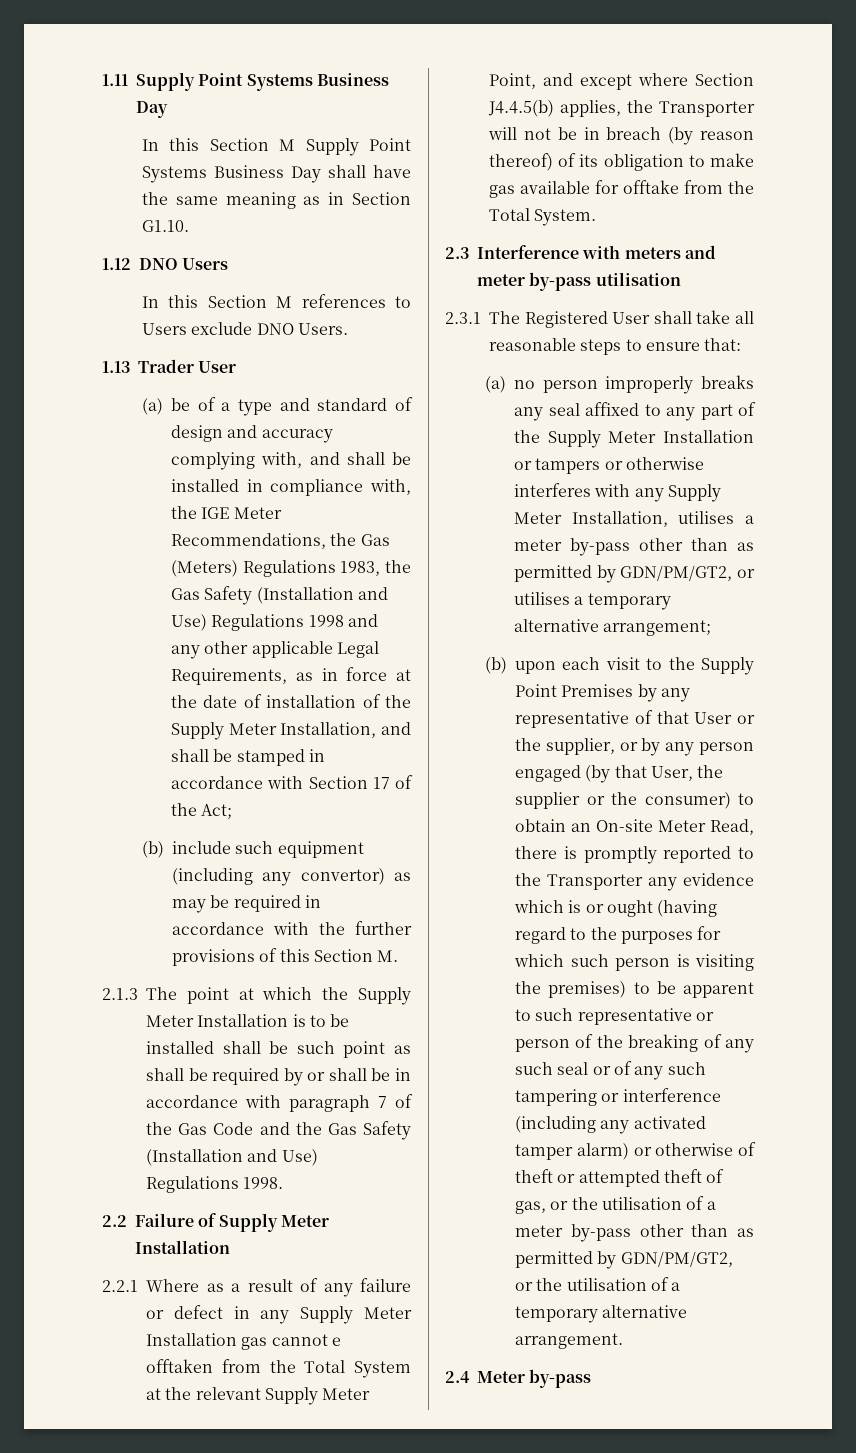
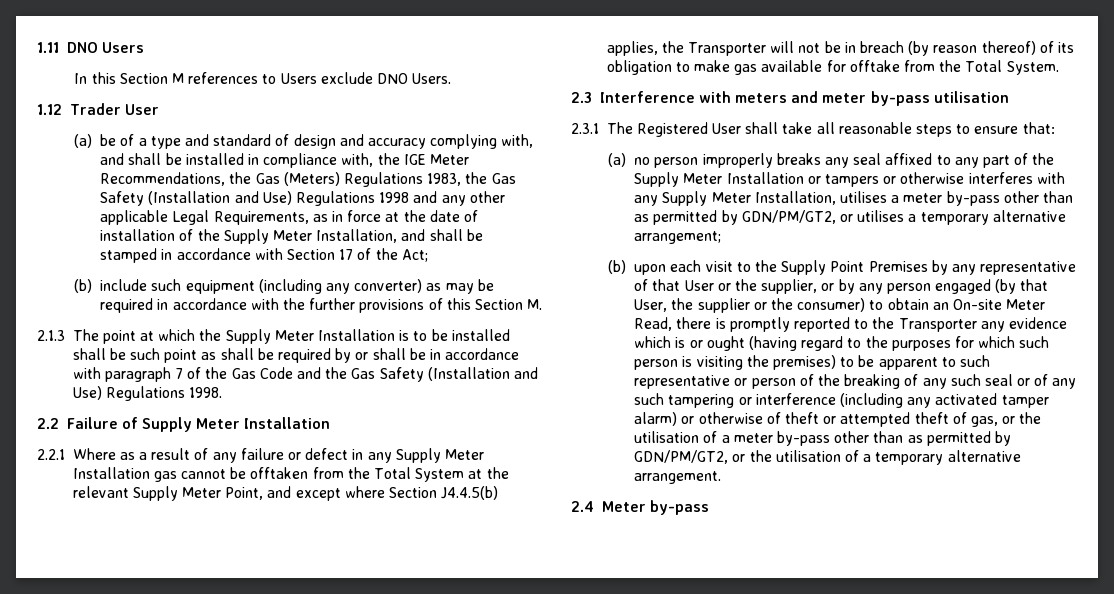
- 1.11 Supply Point Systems Business Day
- In this Section M Supply Point Systems Business Day shall have the same meaning as in Section G1.10.
- 1.12 DNO Users
+ 1.11 DNO Users
- 1.13 Trader User
+ 1.12 Trader User
- (b) include such equipment (including any convertor) as may be required in accordance with the further provisions of this Section M.
+ (b) include such equipment (including any converter) as may be required in accordance with the further provisions of this Section M.
- 2.2.1 Where as a result of any failure or defect in any Supply Meter Installation gas cannot e offtaken from the Total System at the relevant Supply Meter Point, and except where Section J4.4.5(b) applies, the Transporter will not be in breach (by reason thereof) of its obligation to make gas available for offtake from the Total System.
+ 2.2.1 Where as a result of any failure or defect in any Supply Meter Installation gas cannot be offtaken from the Total System at the relevant Supply Meter Point, and except where Section J4.4.5(b) applies, the Transporter will not be in breach (by reason thereof) of its obligation to make gas available for offtake from the Total System.

